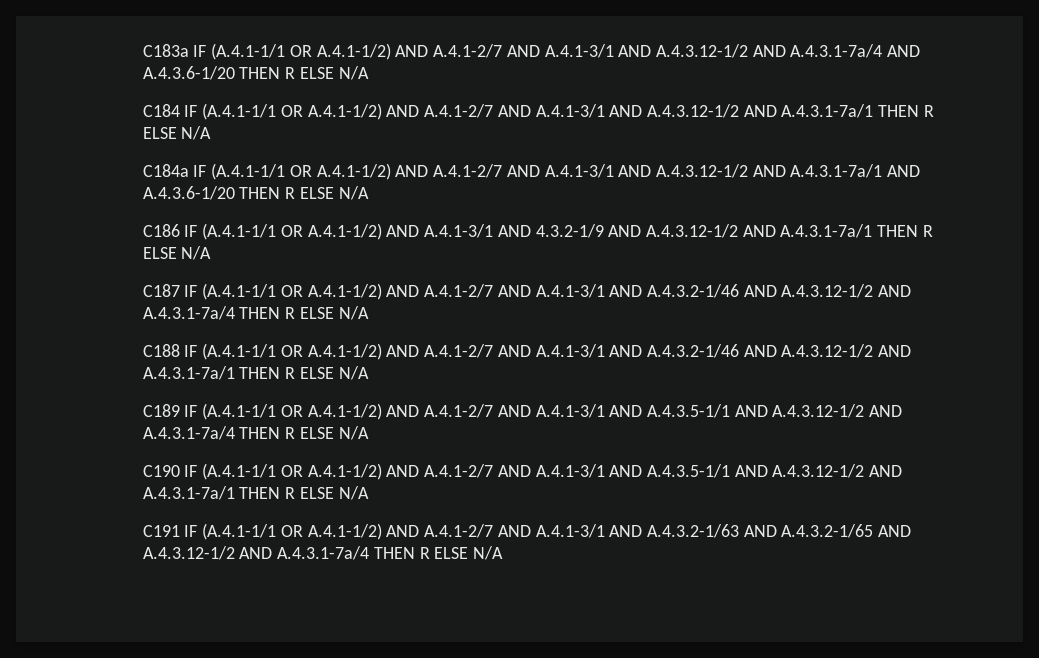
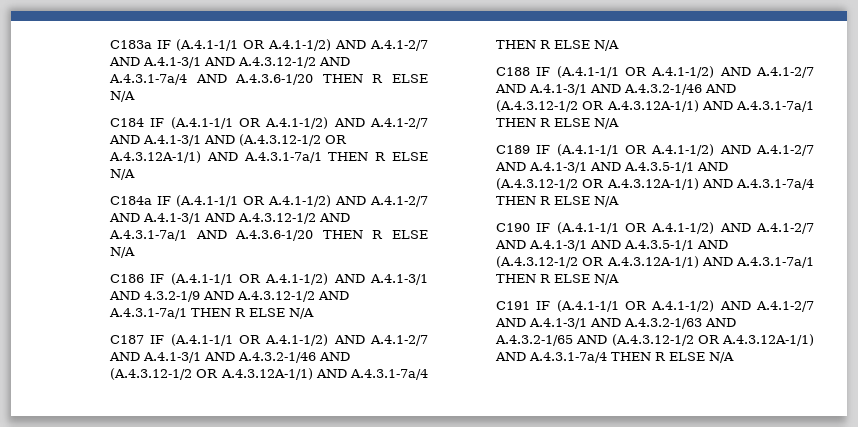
- C184 IF (A.4.1-1/1 OR A.4.1-1/2) AND A.4.1-2/7 AND A.4.1-3/1 AND A.4.3.12-1/2 AND A.4.3.1-7a/1 THEN R ELSE N/A
+ C184 IF (A.4.1-1/1 OR A.4.1-1/2) AND A.4.1-2/7 AND A.4.1-3/1 AND (A.4.3.12-1/2 OR A.4.3.12A-1/1) AND A.4.3.1-7a/1 THEN R ELSE N/A
- C187 IF (A.4.1-1/1 OR A.4.1-1/2) AND A.4.1-2/7 AND A.4.1-3/1 AND A.4.3.2-1/46 AND A.4.3.12-1/2 AND A.4.3.1-7a/4 THEN R ELSE N/A
+ C187 IF (A.4.1-1/1 OR A.4.1-1/2) AND A.4.1-2/7 AND A.4.1-3/1 AND A.4.3.2-1/46 AND (A.4.3.12-1/2 OR A.4.3.12A-1/1) AND A.4.3.1-7a/4 THEN R ELSE N/A
- C188 IF (A.4.1-1/1 OR A.4.1-1/2) AND A.4.1-2/7 AND A.4.1-3/1 AND A.4.3.2-1/46 AND A.4.3.12-1/2 AND A.4.3.1-7a/1 THEN R ELSE N/A
+ C188 IF (A.4.1-1/1 OR A.4.1-1/2) AND A.4.1-2/7 AND A.4.1-3/1 AND A.4.3.2-1/46 AND (A.4.3.12-1/2 OR A.4.3.12A-1/1) AND A.4.3.1-7a/1 THEN R ELSE N/A
- C189 IF (A.4.1-1/1 OR A.4.1-1/2) AND A.4.1-2/7 AND A.4.1-3/1 AND A.4.3.5-1/1 AND A.4.3.12-1/2 AND A.4.3.1-7a/4 THEN R ELSE N/A
+ C189 IF (A.4.1-1/1 OR A.4.1-1/2) AND A.4.1-2/7 AND A.4.1-3/1 AND A.4.3.5-1/1 AND (A.4.3.12-1/2 OR A.4.3.12A-1/1) AND A.4.3.1-7a/4 THEN R ELSE N/A
- C190 IF (A.4.1-1/1 OR A.4.1-1/2) AND A.4.1-2/7 AND A.4.1-3/1 AND A.4.3.5-1/1 AND A.4.3.12-1/2 AND A.4.3.1-7a/1 THEN R ELSE N/A
+ C190 IF (A.4.1-1/1 OR A.4.1-1/2) AND A.4.1-2/7 AND A.4.1-3/1 AND A.4.3.5-1/1 AND (A.4.3.12-1/2 OR A.4.3.12A-1/1) AND A.4.3.1-7a/1 THEN R ELSE N/A
- C191 IF (A.4.1-1/1 OR A.4.1-1/2) AND A.4.1-2/7 AND A.4.1-3/1 AND A.4.3.2-1/63 AND A.4.3.2-1/65 AND A.4.3.12-1/2 AND A.4.3.1-7a/4 THEN R ELSE N/A
+ C191 IF (A.4.1-1/1 OR A.4.1-1/2) AND A.4.1-2/7 AND A.4.1-3/1 AND A.4.3.2-1/63 AND A.4.3.2-1/65 AND (A.4.3.12-1/2 OR A.4.3.12A-1/1) AND A.4.3.1-7a/4 THEN R ELSE N/A

